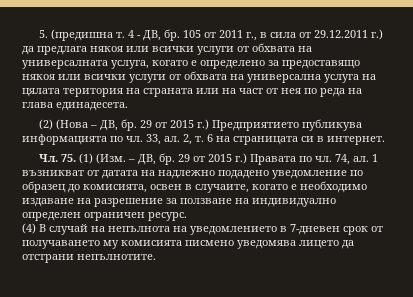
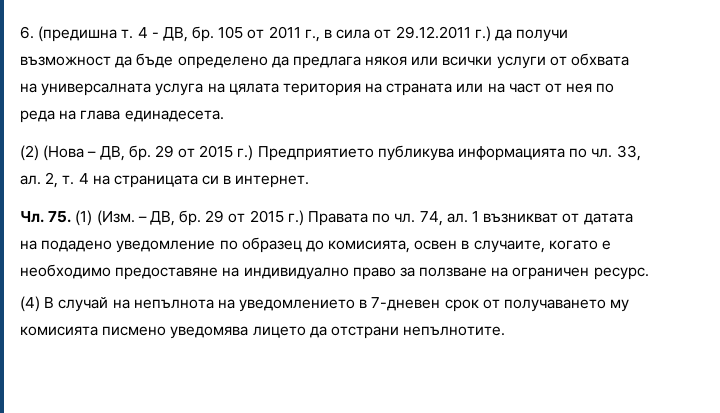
- 5. (предишна т. 4 - ДВ, бр.
+ 6. (предишна т. 4 - ДВ, бр.
- 105 от 2011 г., в сила от 29.12.2011 г.) да предлага някоя или всички услуги от обхвата на универсалната услуга, когато е определено за предоставящо някоя или всички услуги от обхвата на универсална услуга на цялата територия на страната или на част от нея по реда на глава единадесета.
+ 105 от 2011 г., в сила от 29.12.2011 г.) да получи възможност да бъде определено да предлага някоя или всички услуги от обхвата на универсалната услуга на цялата територия на страната или на част от нея по реда на глава единадесета.
- 2, т. 6 на страницата си в интернет.
+ 2, т. 4 на страницата си в интернет.
- 1 възникват от датата на надлежно подадено уведомление по образец до комисията, освен в случаите, когато е необходимо издаване на разрешение за ползване на индивидуално определен ограничен ресурс.
+ 1 възникват от датата на подадено уведомление по образец до комисията, освен в случаите, когато е необходимо предоставяне на индивидуално право за ползване на ограничен ресурс.

